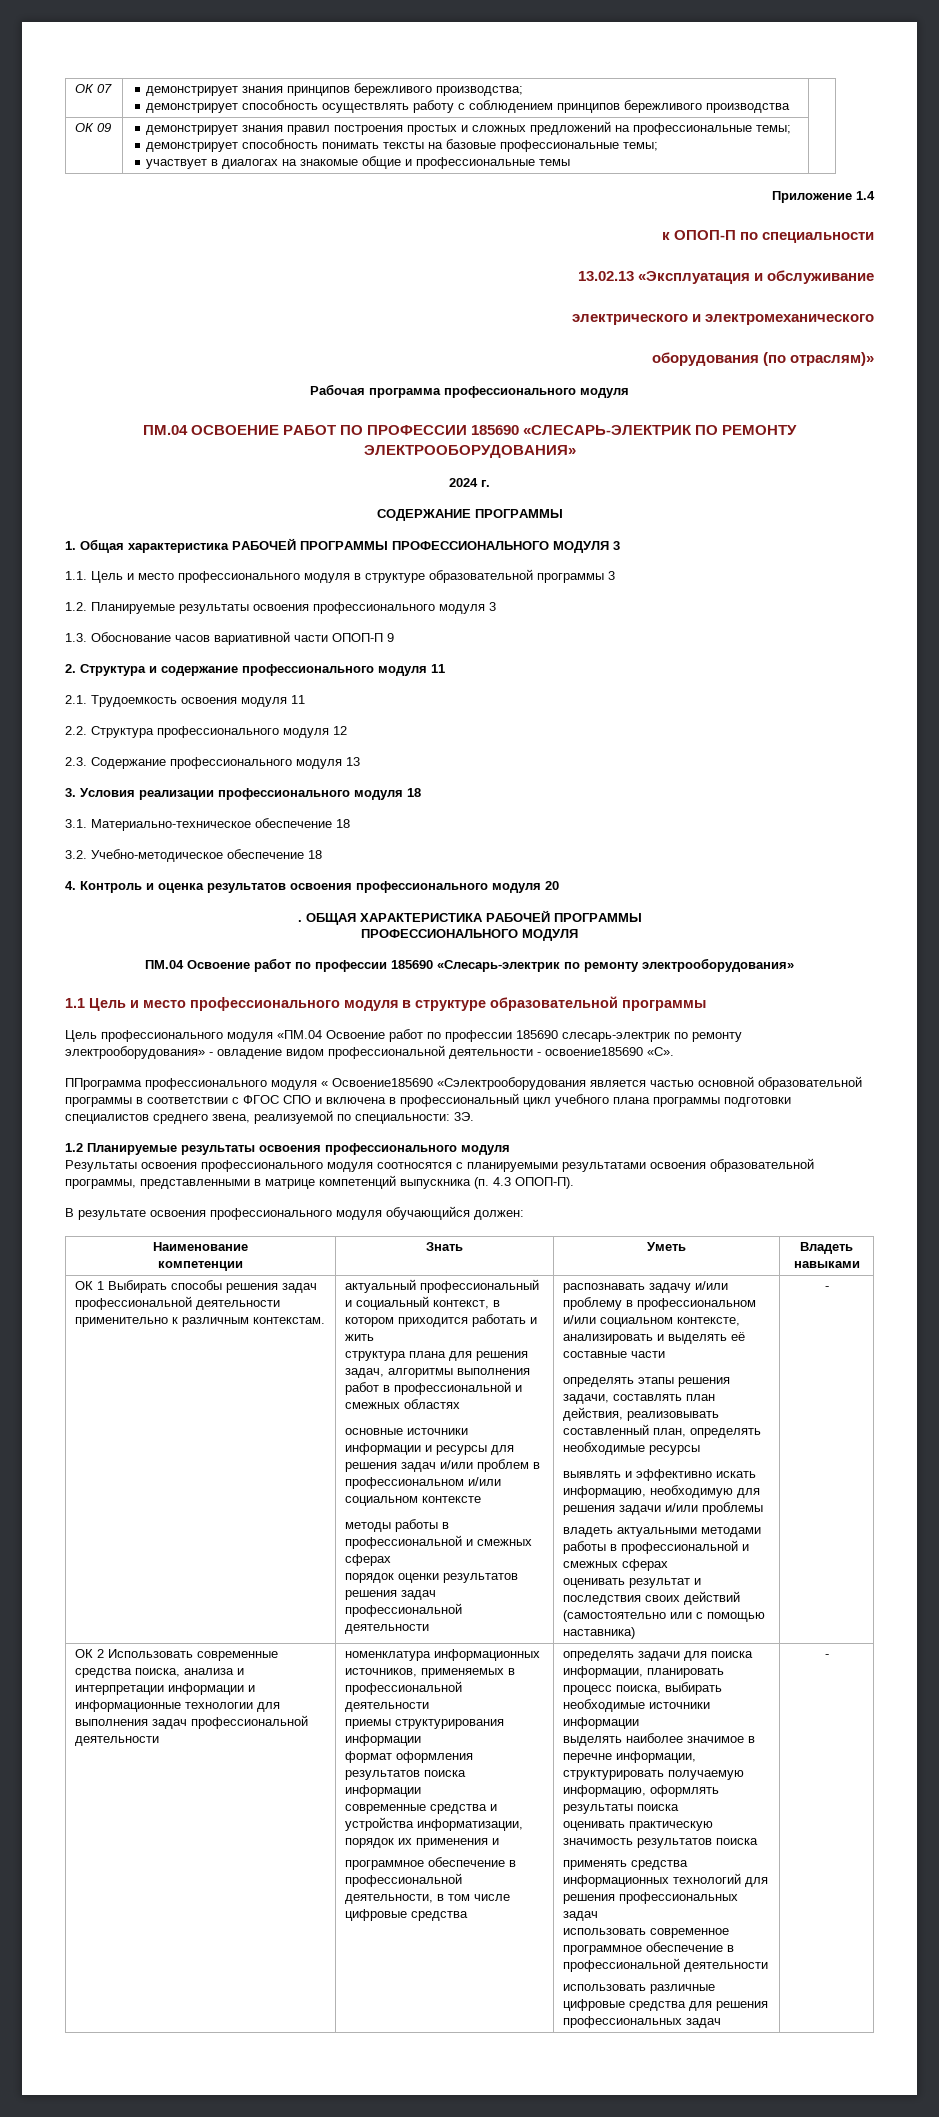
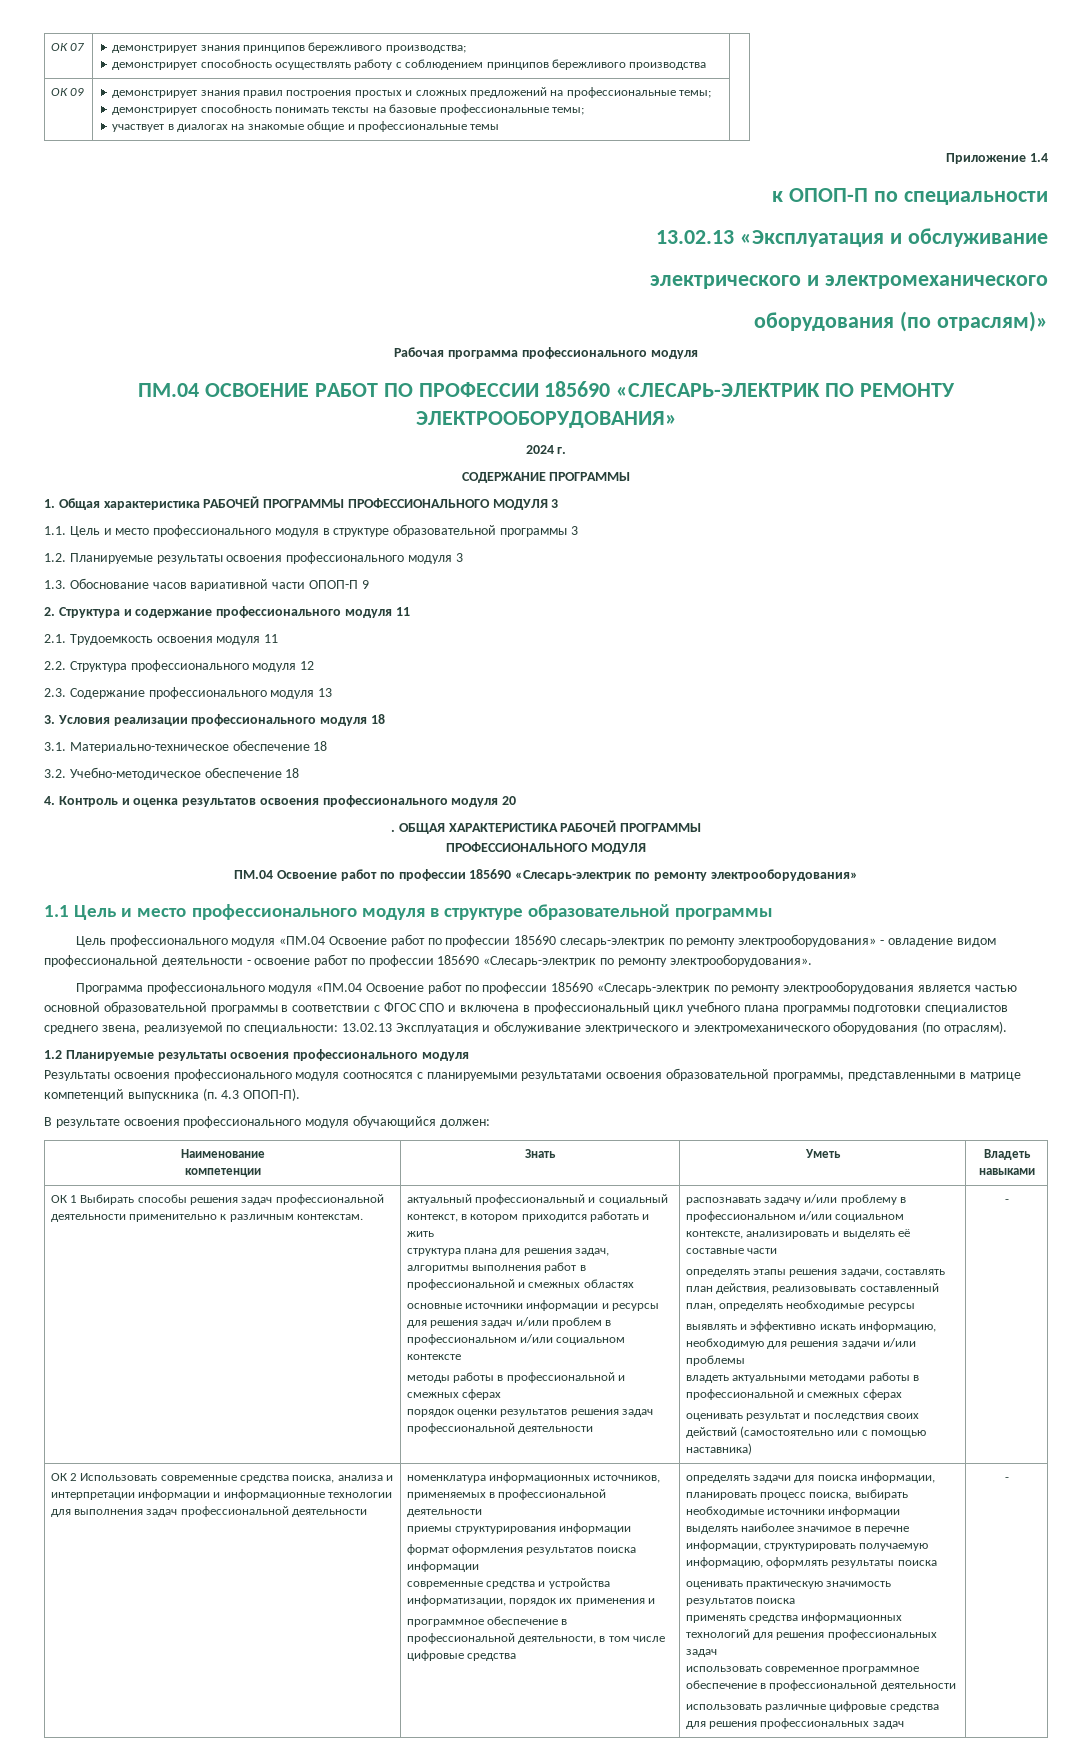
- Цель профессионального модуля «ПМ.04 Освоение работ по профессии 185690 слесарь-электрик по ремонту электрооборудования» - овладение видом профессиональной деятельности - освоение185690 «С».
- ППрограмма профессионального модуля « Освоение185690 «Сэлектрооборудования является частью основной образовательной программы в соответствии с ФГОС СПО и включена в профессиональный цикл учебного плана программы подготовки специалистов среднего звена, реализуемой по специальности: 3Э.
+ Цель профессионального модуля «ПМ.04 Освоение работ по профессии 185690 слесарь-электрик по ремонту электрооборудования» - овладение видом профессиональной деятельности - освоение работ по профессии 185690 «Слесарь-электрик по ремонту электрооборудования».
+ Программа профессионального модуля «ПМ.04 Освоение работ по профессии 185690 «Слесарь-электрик по ремонту электрооборудования является частью основной образовательной программы в соответствии с ФГОС СПО и включена в профессиональный цикл учебного плана программы подготовки специалистов среднего звена, реализуемой по специальности: 13.02.13 Эксплуатация и обслуживание электрического и электромеханического оборудования (по отраслям).

